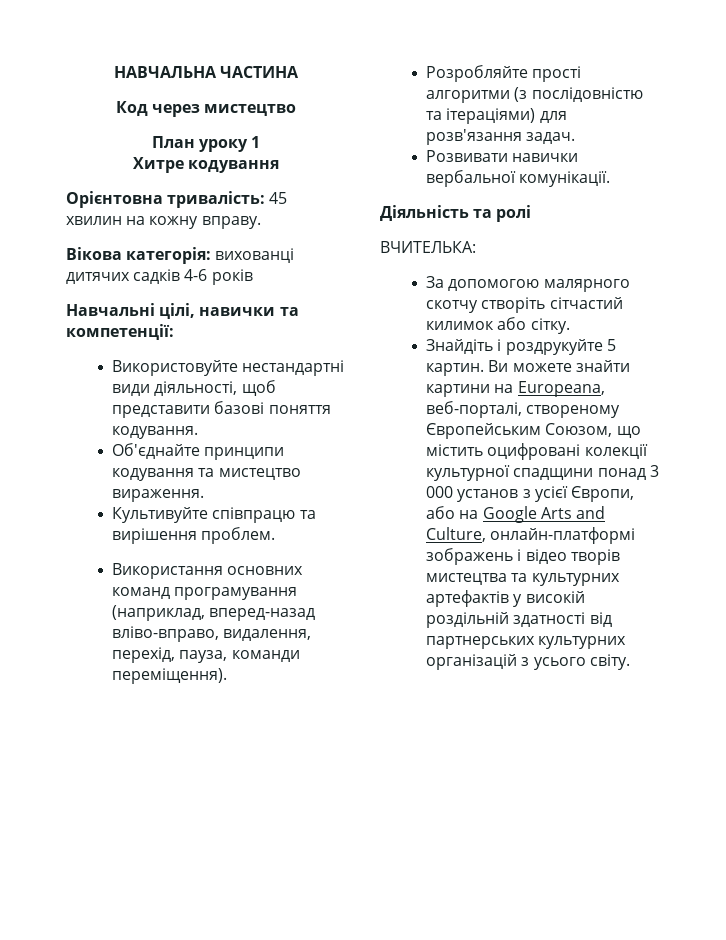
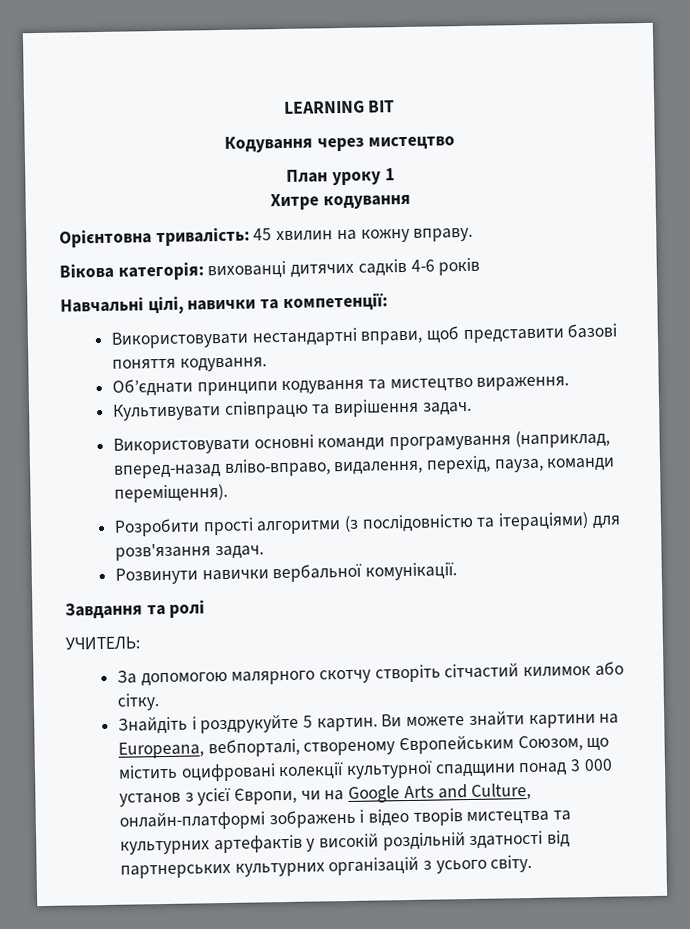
- НАВЧАЛЬНА ЧАСТИНА
- Код через мистецтво
+ LEARNING BIT
+ Кодування через мистецтво
- Використовуйте нестандартні види діяльності, щоб представити базові поняття кодування.
+ Використовувати нестандартні вправи, щоб представити базові поняття кодування.
- Об'єднайте принципи кодування та мистецтво вираження.
+ Об’єднати принципи кодування та мистецтво вираження.
- Культивуйте співпрацю та вирішення проблем.
- Використання основних команд програмування (наприклад, вперед-назад вліво-вправо, видалення, перехід, пауза, команди переміщення).
+ Культивувати співпрацю та вирішення задач.
+ Використовувати основні команди програмування (наприклад, вперед-назад вліво-вправо, видалення, перехід, пауза, команди переміщення).
- Розробляйте прості алгоритми (з послідовністю та ітераціями) для розв'язання задач.
+ Розробити прості алгоритми (з послідовністю та ітераціями) для розв'язання задач.
- Розвивати навички вербальної комунікації.
+ Розвинути навички вербальної комунікації.
- Діяльність та ролі
+ Завдання та ролі
- ВЧИТЕЛЬКА:
+ УЧИТЕЛЬ:
- Ви можете знайти картини на Europeana, веб-порталі, створеному Європейським Союзом, що містить оцифровані колекції культурної спадщини понад 3 000 установ з усієї Європи, або на Google Arts and Culture, онлайн-платформі зображень і відео творів мистецтва та культурних артефактів у високій роздільній здатності від партнерських культурних організацій з усього світу.
+ Ви можете знайти картини на Europeana, вебпорталі, створеному Європейським Союзом, що містить оцифровані колекції культурної спадщини понад 3 000 установ з усієї Європи, чи на Google Arts and Culture, онлайн-платформі зображень і відео творів мистецтва та культурних артефактів у високій роздільній здатності від партнерських культурних організацій з усього світу.

